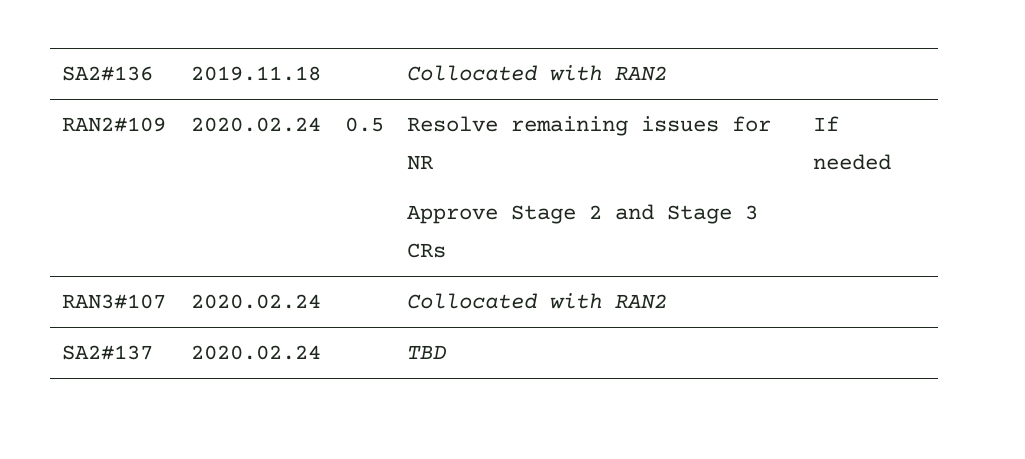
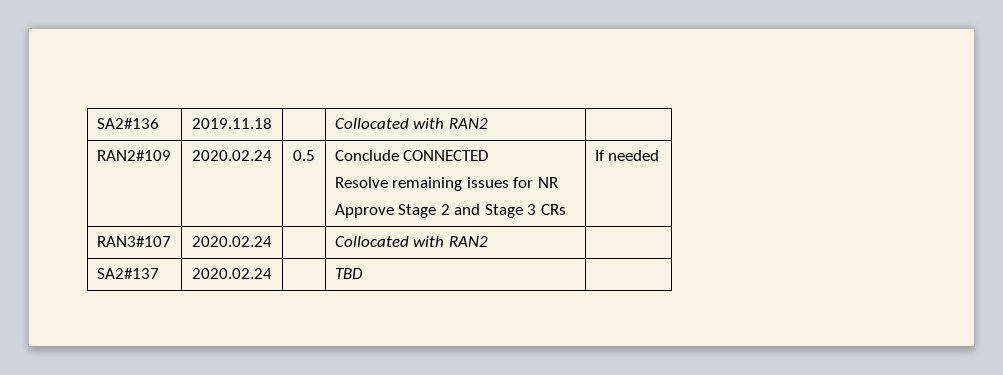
- RAN2#109 | 2020.02.24 | 0.5 | Resolve remaining issues for NR
+ RAN2#109 | 2020.02.24 | 0.5 | Conclude CONNECTED
+ Resolve remaining issues for NR

